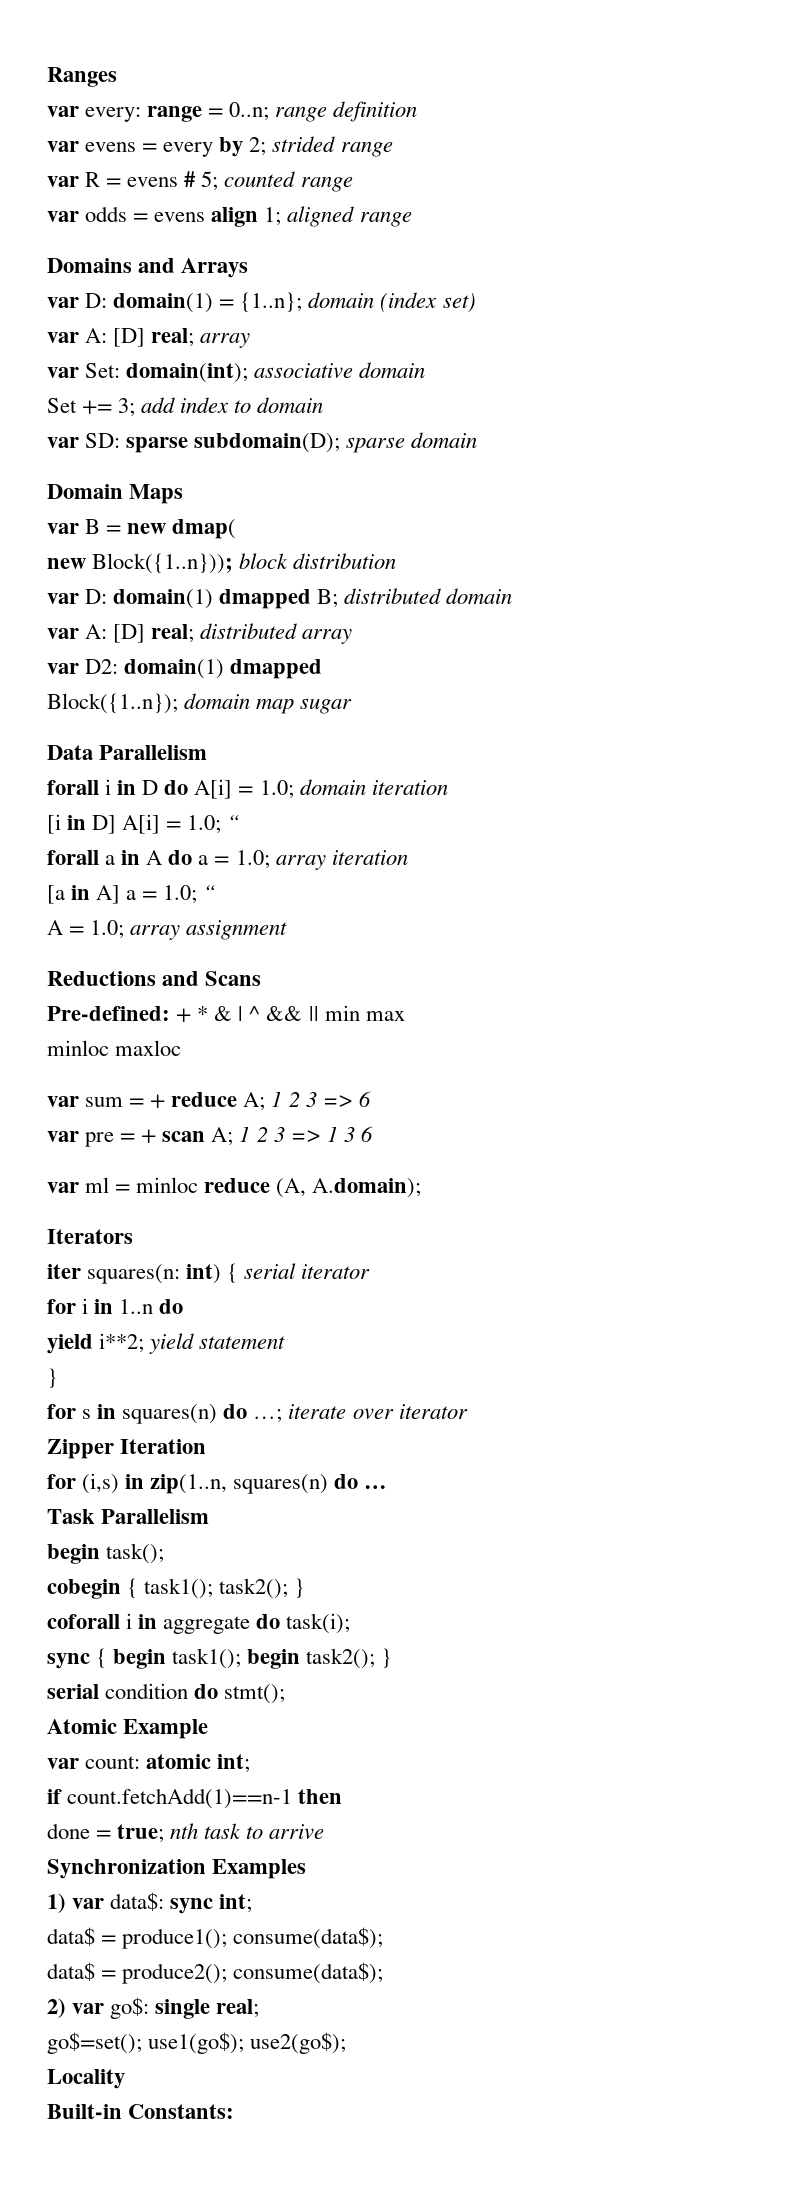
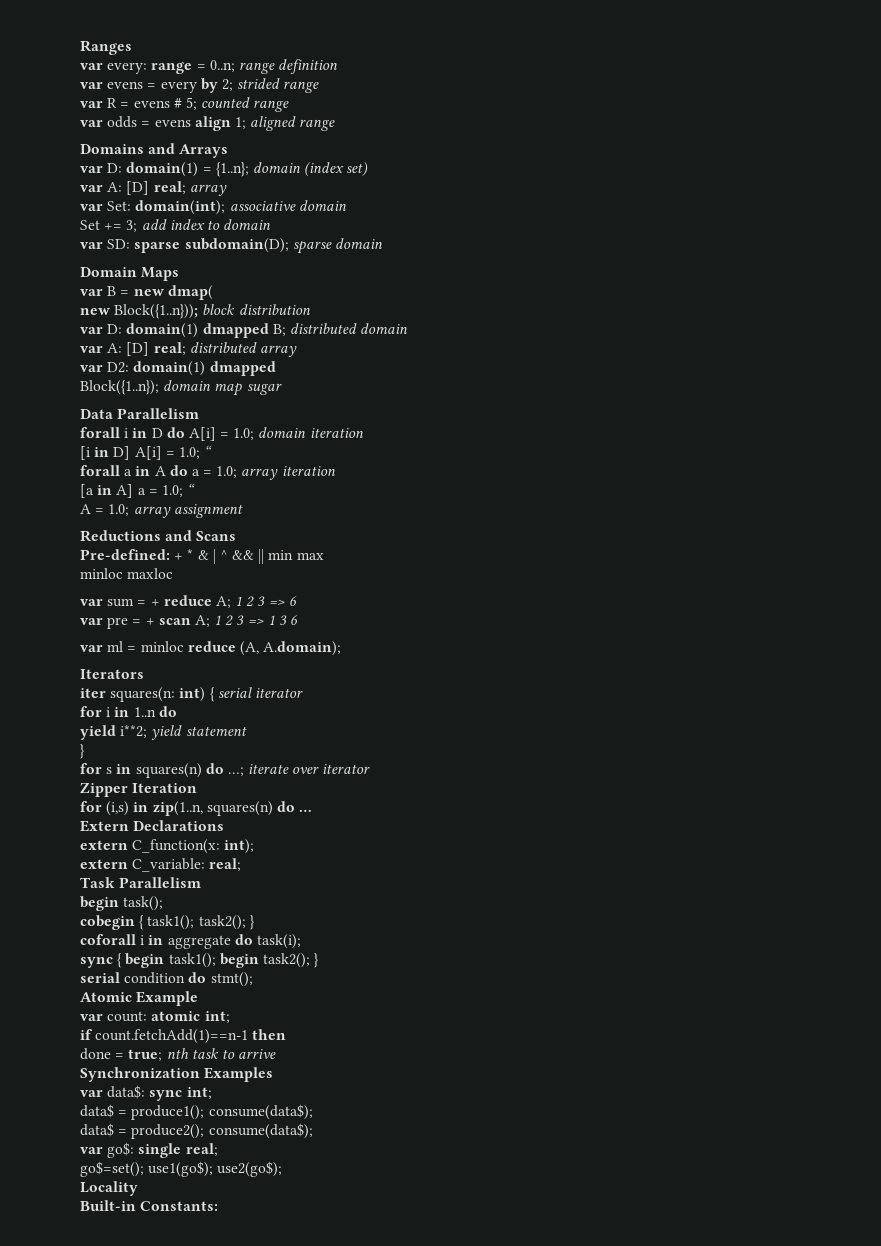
+ Extern Declarations
+ extern C_function(x: int);
+ extern C_variable: real;
- 1) var data$: sync int;
+ var data$: sync int;
- 2) var go$: single real;
+ var go$: single real;

